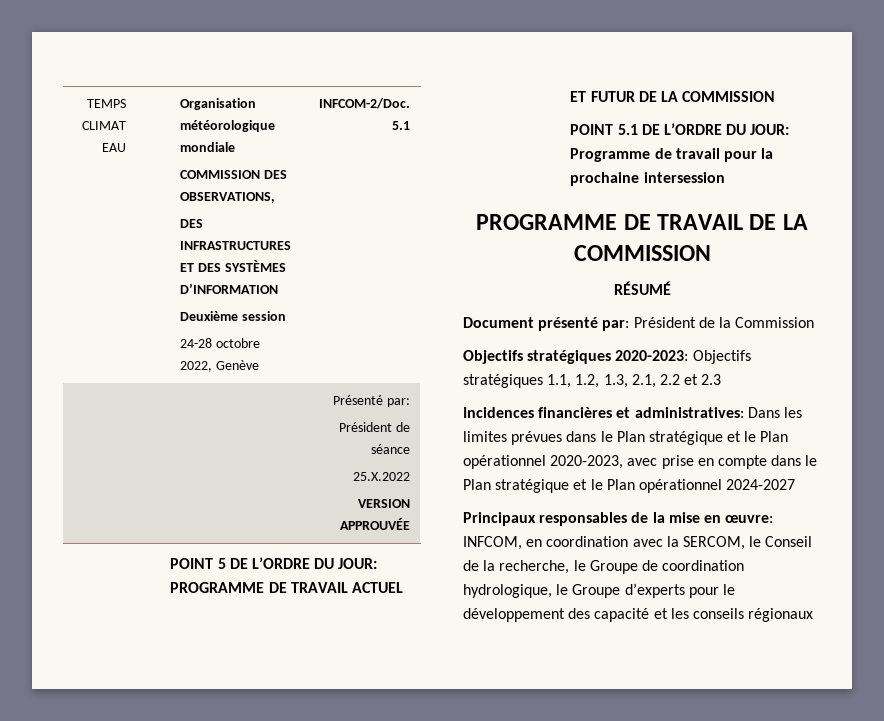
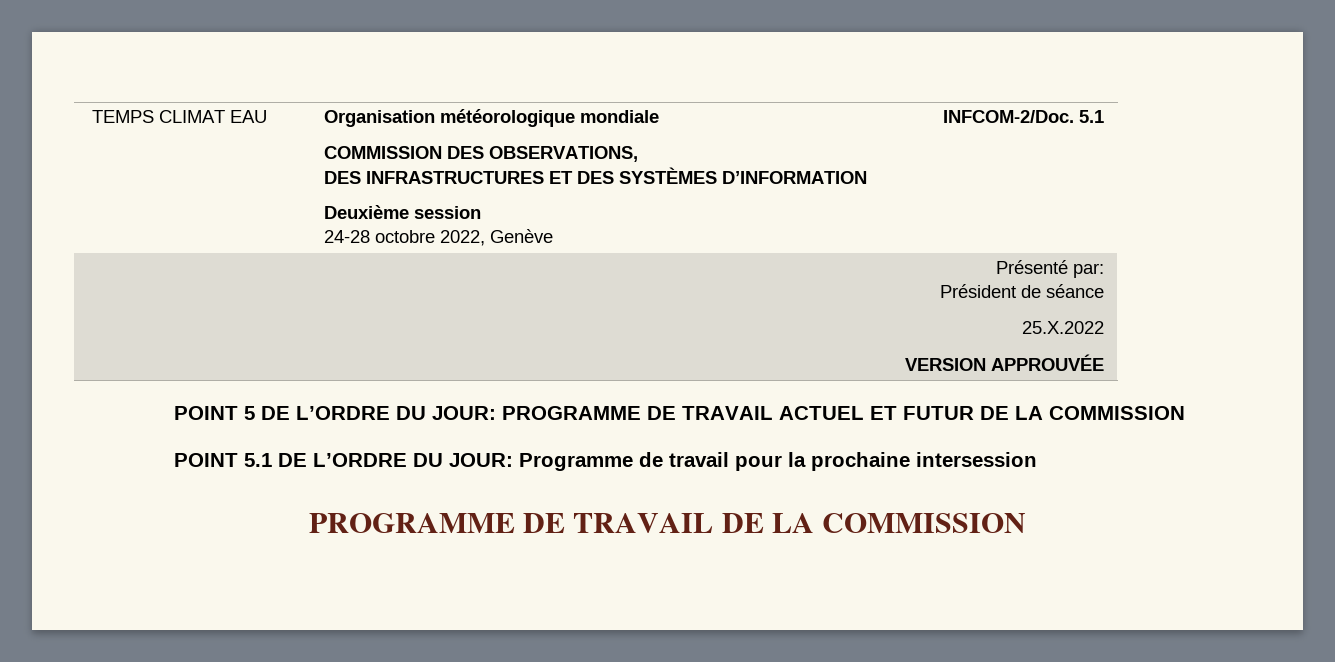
- RÉSUMÉ
- Document présenté par: Président de la Commission
- Objectifs stratégiques 2020-2023: Objectifs stratégiques 1.1, 1.2, 1.3, 2.1, 2.2 et 2.3
- Incidences financières et administratives: Dans les limites prévues dans le Plan stratégique et le Plan opérationnel 2020-2023, avec prise en compte dans le Plan stratégique et le Plan opérationnel 2024-2027
- Principaux responsables de la mise en œuvre: INFCOM, en coordination avec la SERCOM, le Conseil de la recherche, le Groupe de coordination hydrologique, le Groupe d’experts pour le développement des capacité et les conseils régionaux

